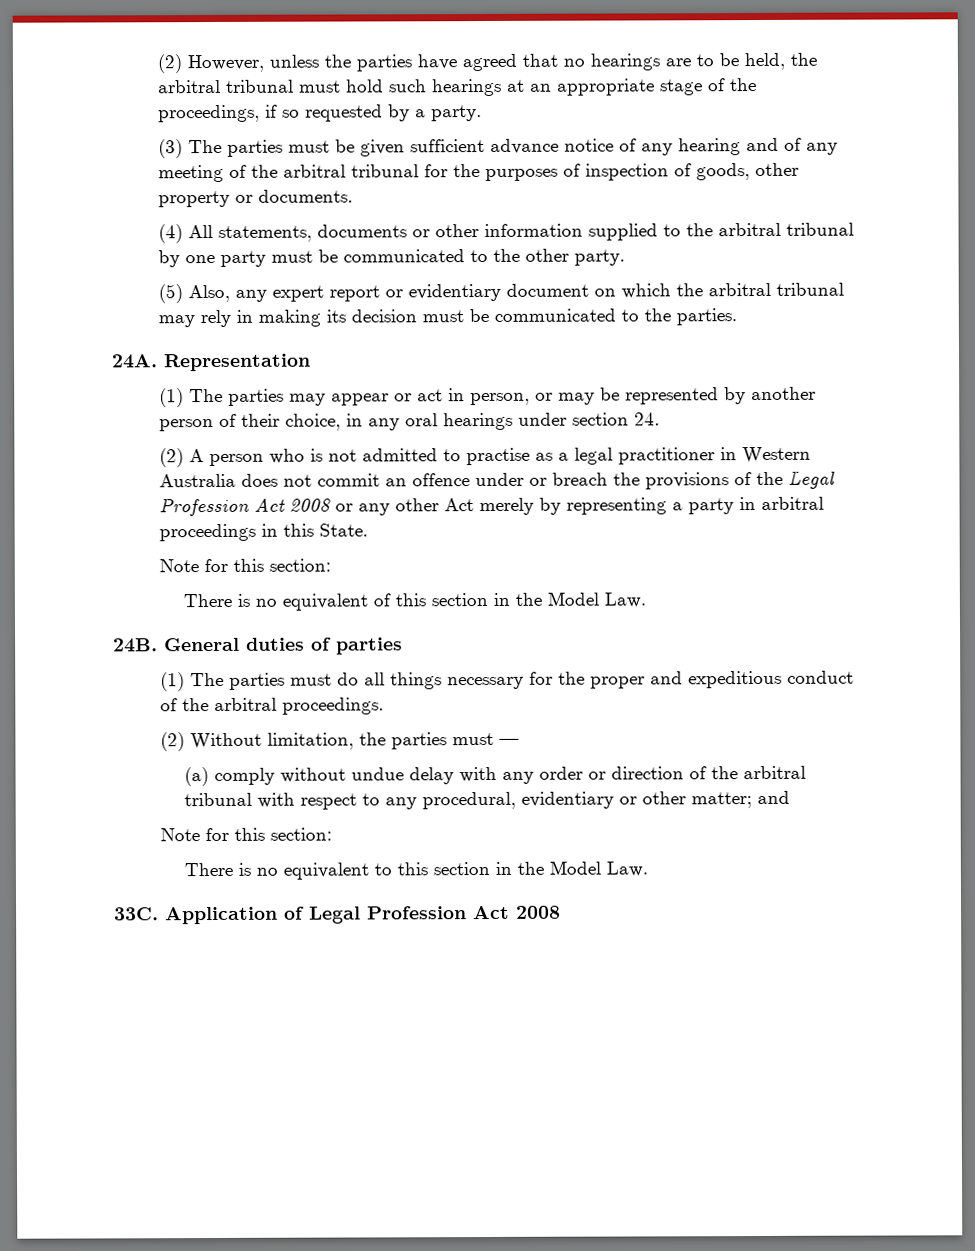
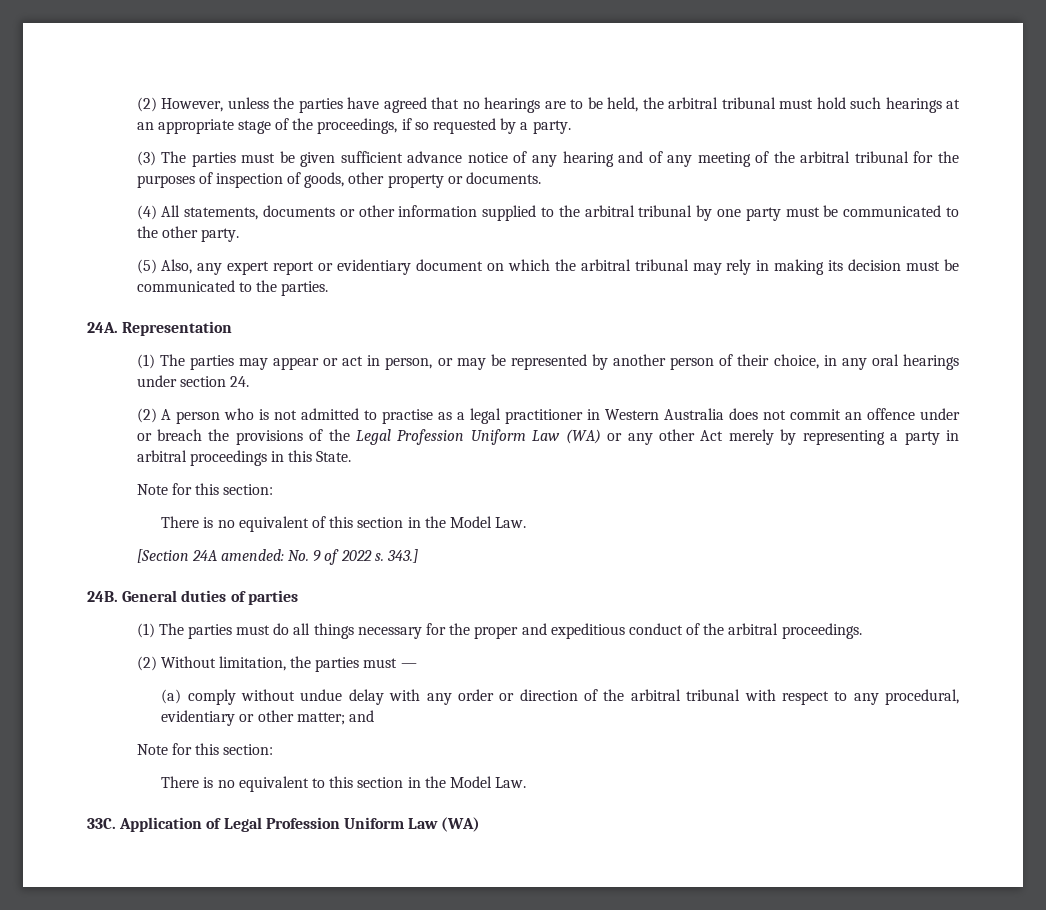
- (2) A person who is not admitted to practise as a legal practitioner in Western Australia does not commit an offence under or breach the provisions of the Legal Profession Act 2008 or any other Act merely by representing a party in arbitral proceedings in this State.
+ (2) A person who is not admitted to practise as a legal practitioner in Western Australia does not commit an offence under or breach the provisions of the Legal Profession Uniform Law (WA) or any other Act merely by representing a party in arbitral proceedings in this State.
+ [Section 24A amended: No. 9 of 2022 s. 343.]
- Application of Legal Profession Act 2008
+ Application of Legal Profession Uniform Law (WA)

